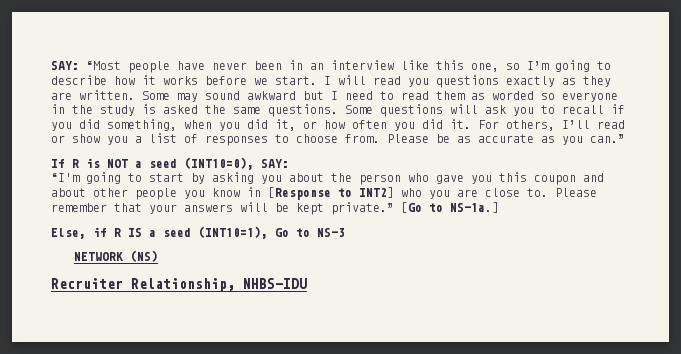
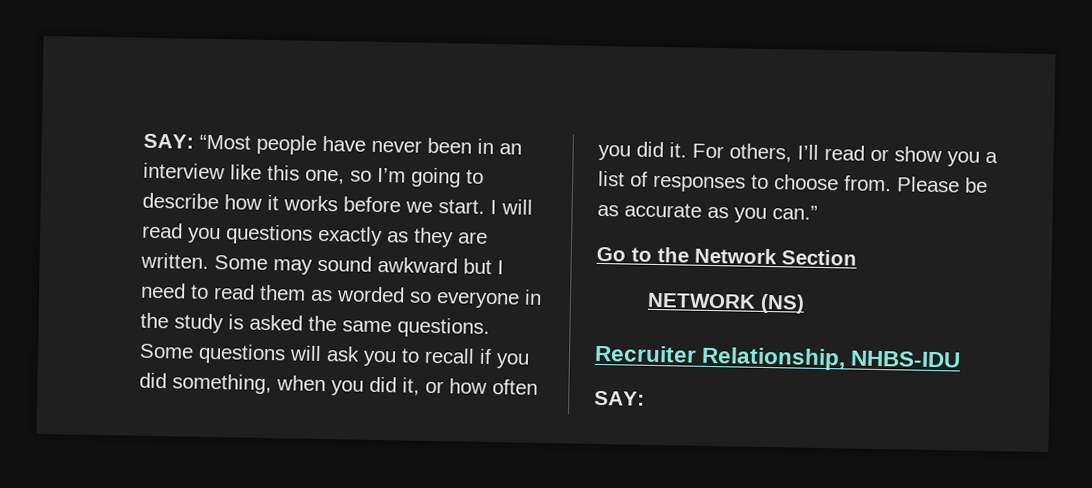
- If R is NOT a seed (INT10=0), SAY:
- “I'm going to start by asking you about the person who gave you this coupon and about other people you know in [Response to INT2] who you are close to. Please remember that your answers will be kept private.” [Go to NS-1a.]
- Else, if R IS a seed (INT10=1), Go to NS-3
+ Go to the Network Section
  Recruiter Relationship, NHBS-IDU
+ SAY:

